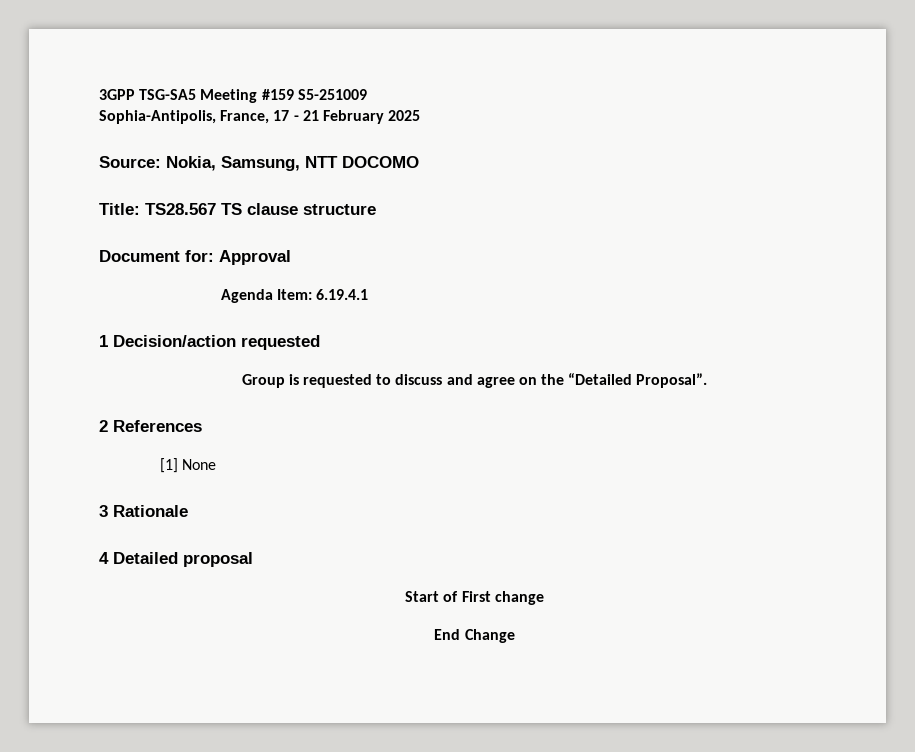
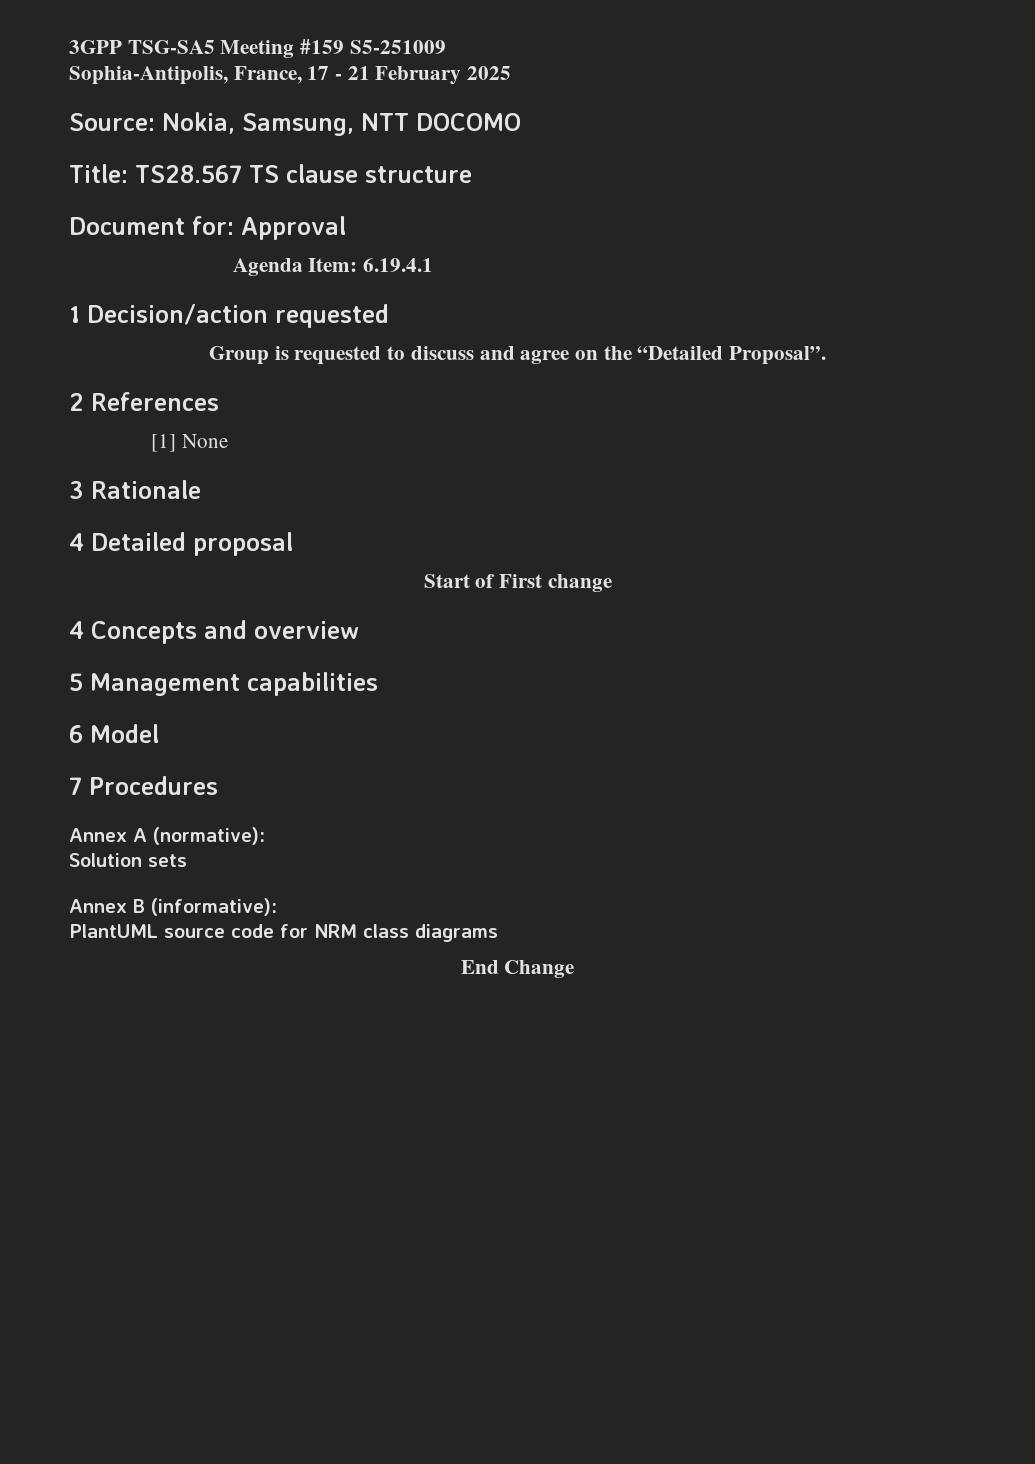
+ 4 Concepts and overview
+ 5 Management capabilities
+ 6 Model
+ 7 Procedures
+ Annex A (normative):
+ Solution sets
+ Annex B (informative):
+ PlantUML source code for NRM class diagrams

